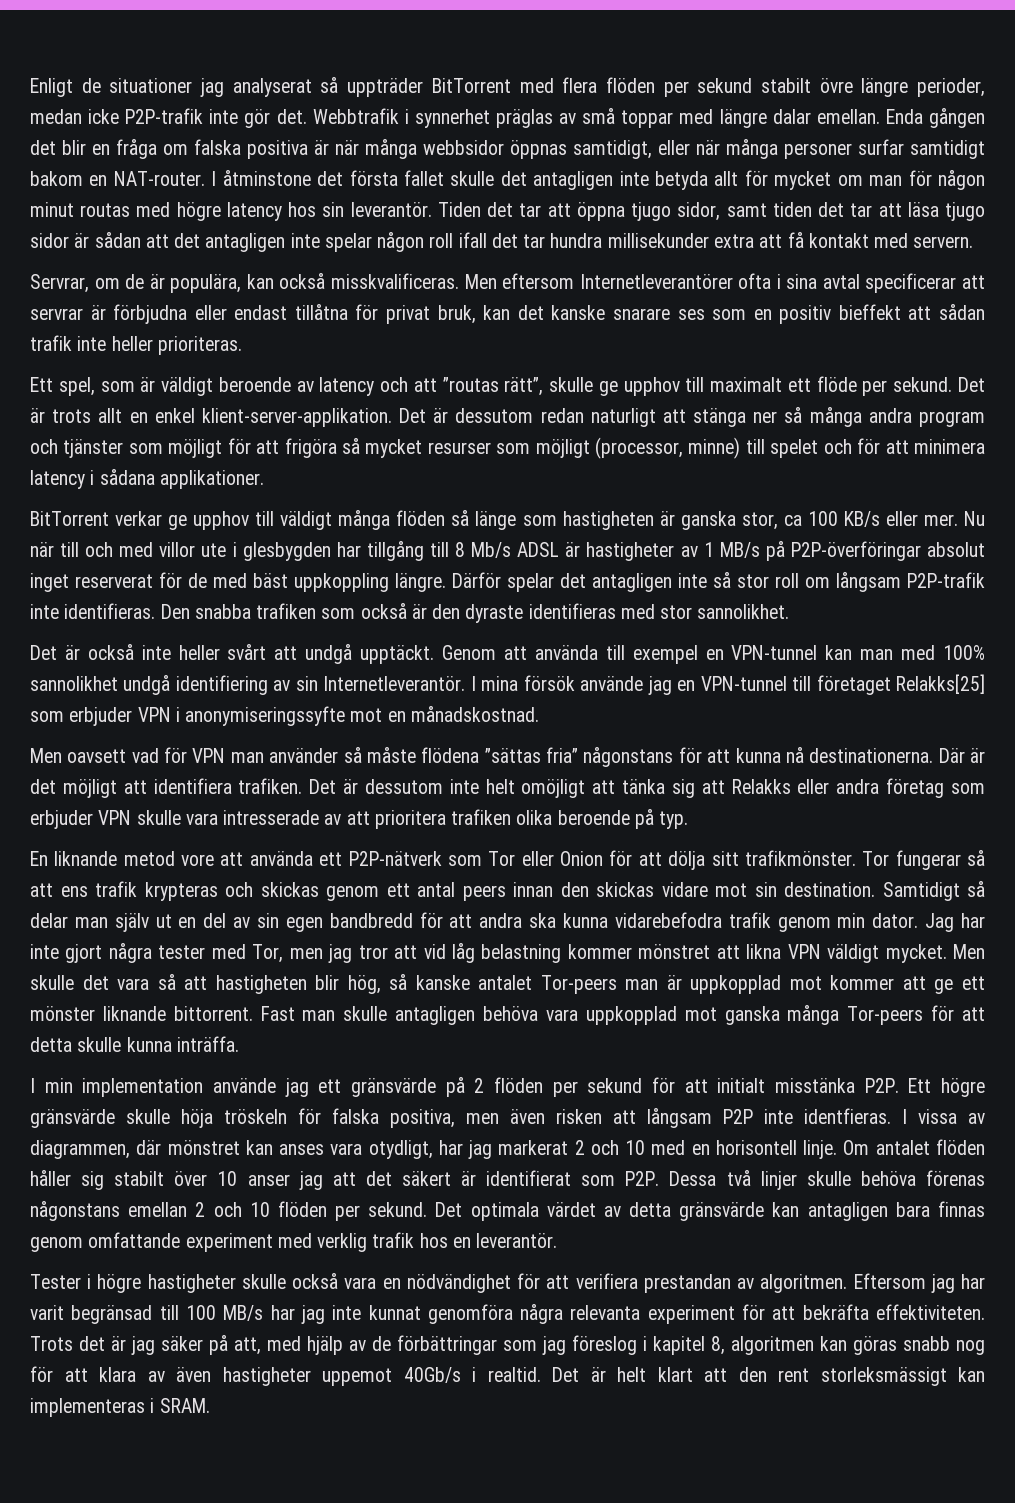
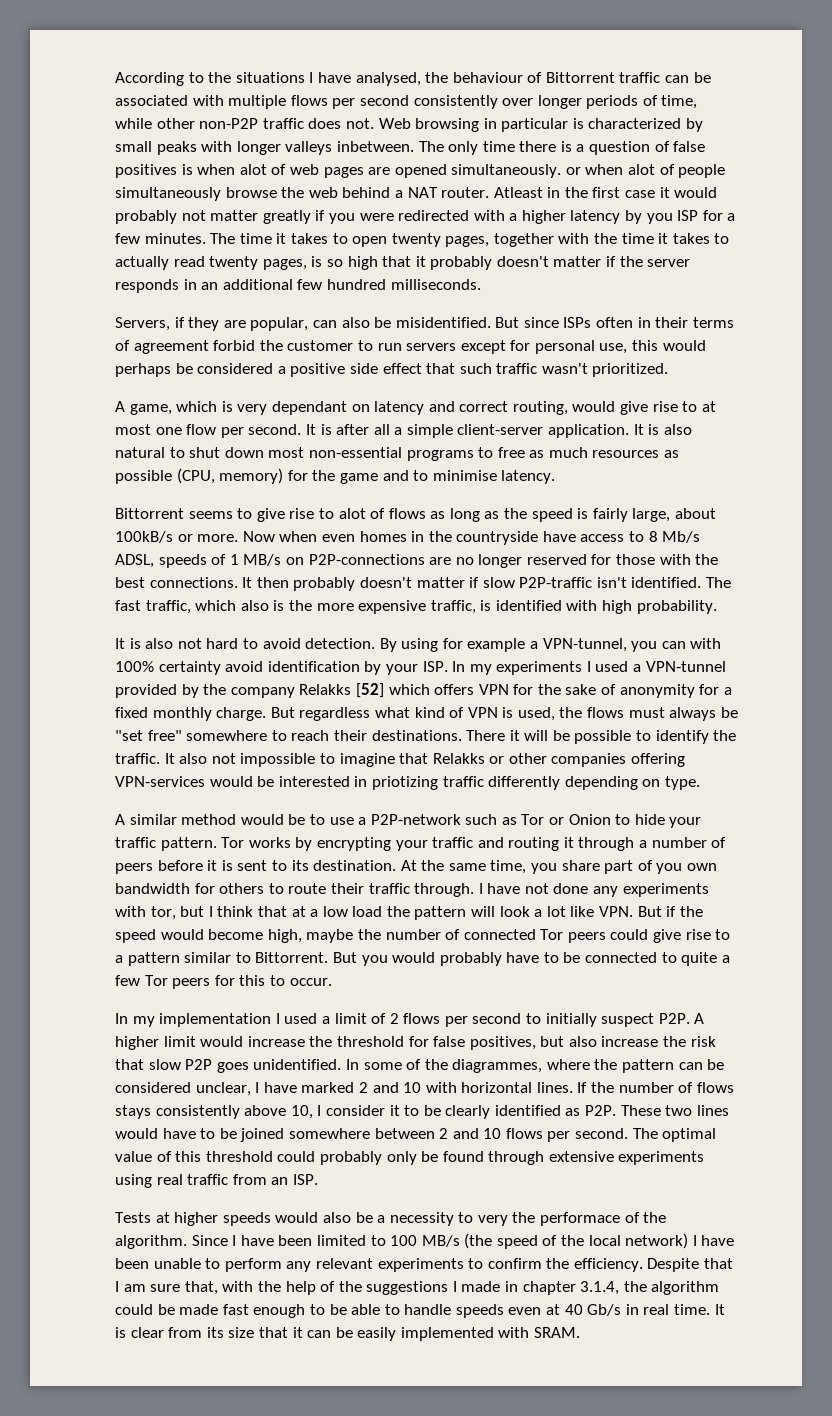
- Enligt de situationer jag analyserat så uppträder BitTorrent med flera flöden per sekund stabilt övre längre perioder, medan icke P2P-trafik inte gör det. Webbtrafik i synnerhet präglas av små toppar med längre dalar emellan. Enda gången det blir en fråga om falska positiva är när många webbsidor öppnas samtidigt, eller när många personer surfar samtidigt bakom en NAT-router. I åtminstone det första fallet skulle det antagligen inte betyda allt för mycket om man för någon minut routas med högre latency hos sin leverantör. Tiden det tar att öppna tjugo sidor, samt tiden det tar att läsa tjugo sidor är sådan att det antagligen inte spelar någon roll ifall det tar hundra millisekunder extra att få kontakt med servern.
- Servrar, om de är populära, kan också misskvalificeras. Men eftersom Internetleverantörer ofta i sina avtal specificerar att servrar är förbjudna eller endast tillåtna för privat bruk, kan det kanske snarare ses som en positiv bieffekt att sådan trafik inte heller prioriteras.
- Ett spel, som är väldigt beroende av latency och att ”routas rätt”, skulle ge upphov till maximalt ett flöde per sekund. Det är trots allt en enkel klient-server-applikation. Det är dessutom redan naturligt att stänga ner så många andra program och tjänster som möjligt för att frigöra så mycket resurser som möjligt (processor, minne) till spelet och för att minimera latency i sådana applikationer.
- BitTorrent verkar ge upphov till väldigt många flöden så länge som hastigheten är ganska stor, ca 100 KB/s eller mer. Nu när till och med villor ute i glesbygden har tillgång till 8 Mb/s ADSL är hastigheter av 1 MB/s på P2P-överföringar absolut inget reserverat för de med bäst uppkoppling längre. Därför spelar det antagligen inte så stor roll om långsam P2P-trafik inte identifieras. Den snabba trafiken som också är den dyraste identifieras med stor sannolikhet.
- Det är också inte heller svårt att undgå upptäckt. Genom att använda till exempel en VPN-tunnel kan man med 100% sannolikhet undgå identifiering av sin Internetleverantör. I mina försök använde jag en VPN-tunnel till företaget Relakks[25] som erbjuder VPN i anonymiseringssyfte mot en månadskostnad.
- Men oavsett vad för VPN man använder så måste flödena ”sättas fria” någonstans för att kunna nå destinationerna. Där är det möjligt att identifiera trafiken. Det är dessutom inte helt omöjligt att tänka sig att Relakks eller andra företag som erbjuder VPN skulle vara intresserade av att prioritera trafiken olika beroende på typ.
- En liknande metod vore att använda ett P2P-nätverk som Tor eller Onion för att dölja sitt trafikmönster. Tor fungerar så att ens trafik krypteras och skickas genom ett antal peers innan den skickas vidare mot sin destination. Samtidigt så delar man själv ut en del av sin egen bandbredd för att andra ska kunna vidarebefodra trafik genom min dator. Jag har inte gjort några tester med Tor, men jag tror att vid låg belastning kommer mönstret att likna VPN väldigt mycket. Men skulle det vara så att hastigheten blir hög, så kanske antalet Tor-peers man är uppkopplad mot kommer att ge ett mönster liknande bittorrent. Fast man skulle antagligen behöva vara uppkopplad mot ganska många Tor-peers för att detta skulle kunna inträffa.
- I min implementation använde jag ett gränsvärde på 2 flöden per sekund för att initialt misstänka P2P. Ett högre gränsvärde skulle höja tröskeln för falska positiva, men även risken att långsam P2P inte identfieras. I vissa av diagrammen, där mönstret kan anses vara otydligt, har jag markerat 2 och 10 med en horisontell linje. Om antalet flöden håller sig stabilt över 10 anser jag att det säkert är identifierat som P2P. Dessa två linjer skulle behöva förenas någonstans emellan 2 och 10 flöden per sekund. Det optimala värdet av detta gränsvärde kan antagligen bara finnas genom omfattande experiment med verklig trafik hos en leverantör.
- Tester i högre hastigheter skulle också vara en nödvändighet för att verifiera prestandan av algoritmen. Eftersom jag har varit begränsad till 100 MB/s har jag inte kunnat genomföra några relevanta experiment för att bekräfta effektiviteten. Trots det är jag säker på att, med hjälp av de förbättringar som jag föreslog i kapitel 8, algoritmen kan göras snabb nog för att klara av även hastigheter uppemot 40Gb/s i realtid. Det är helt klart att den rent storleksmässigt kan implementeras i SRAM.
+ According to the situations I have analysed, the behaviour of Bittorrent traffic can be associated with multiple flows per second consistently over longer periods of time, while other non-P2P traffic does not. Web browsing in particular is characterized by small peaks with longer valleys inbetween. The only time there is a question of false positives is when alot of web pages are opened simultaneously. or when alot of people simultaneously browse the web behind a NAT router. Atleast in the first case it would probably not matter greatly if you were redirected with a higher latency by you ISP for a few minutes. The time it takes to open twenty pages, together with the time it takes to actually read twenty pages, is so high that it probably doesn't matter if the server responds in an additional few hundred milliseconds.
+ Servers, if they are popular, can also be misidentified. But since ISPs often in their terms of agreement forbid the customer to run servers except for personal use, this would perhaps be considered a positive side effect that such traffic wasn't prioritized.
+ A game, which is very dependant on latency and correct routing, would give rise to at most one flow per second. It is after all a simple client-server application. It is also natural to shut down most non-essential programs to free as much resources as possible (CPU, memory) for the game and to minimise latency.
+ Bittorrent seems to give rise to alot of flows as long as the speed is fairly large, about 100kB/s or more. Now when even homes in the countryside have access to 8 Mb/s ADSL, speeds of 1 MB/s on P2P-connections are no longer reserved for those with the best connections. It then probably doesn't matter if slow P2P-traffic isn't identified. The fast traffic, which also is the more expensive traffic, is identified with high probability.
+ It is also not hard to avoid detection. By using for example a VPN-tunnel, you can with 100% certainty avoid identification by your ISP. In my experiments I used a VPN-tunnel provided by the company Relakks [52] which offers VPN for the sake of anonymity for a fixed monthly charge. But regardless what kind of VPN is used, the flows must always be "set free" somewhere to reach their destinations. There it will be possible to identify the traffic. It also not impossible to imagine that Relakks or other companies offering VPN-services would be interested in priotizing traffic differently depending on type.
+ A similar method would be to use a P2P-network such as Tor or Onion to hide your traffic pattern. Tor works by encrypting your traffic and routing it through a number of peers before it is sent to its destination. At the same time, you share part of you own bandwidth for others to route their traffic through. I have not done any experiments with tor, but I think that at a low load the pattern will look a lot like VPN. But if the speed would become high, maybe the number of connected Tor peers could give rise to a pattern similar to Bittorrent. But you would probably have to be connected to quite a few Tor peers for this to occur.
+ In my implementation I used a limit of 2 flows per second to initially suspect P2P. A higher limit would increase the threshold for false positives, but also increase the risk that slow P2P goes unidentified. In some of the diagrammes, where the pattern can be considered unclear, I have marked 2 and 10 with horizontal lines. If the number of flows stays consistently above 10, I consider it to be clearly identified as P2P. These two lines would have to be joined somewhere between 2 and 10 flows per second. The optimal value of this threshold could probably only be found through extensive experiments using real traffic from an ISP.
+ Tests at higher speeds would also be a necessity to very the performace of the algorithm. Since I have been limited to 100 MB/s (the speed of the local network) I have been unable to perform any relevant experiments to confirm the efficiency. Despite that I am sure that, with the help of the suggestions I made in chapter 3.1.4, the algorithm could be made fast enough to be able to handle speeds even at 40 Gb/s in real time. It is clear from its size that it can be easily implemented with SRAM.

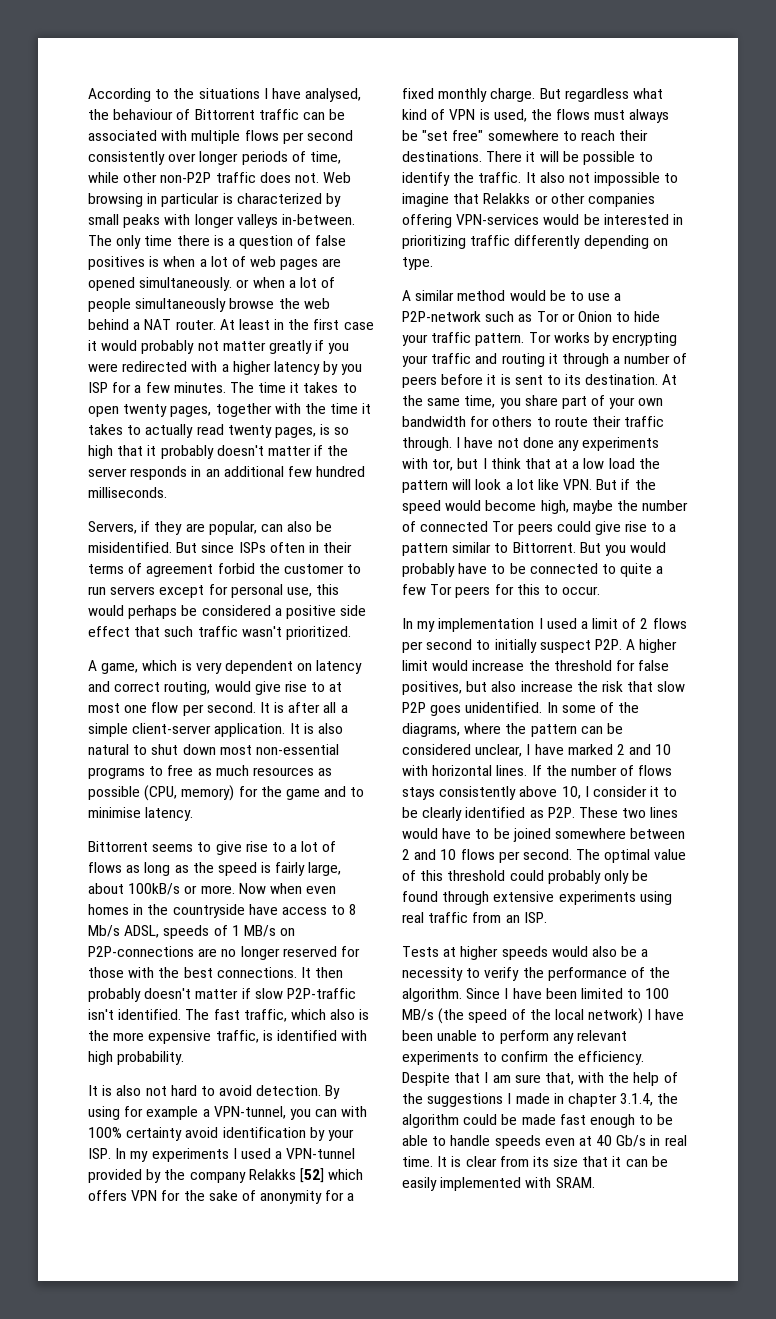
- Web browsing in particular is characterized by small peaks with longer valleys inbetween.
+ Web browsing in particular is characterized by small peaks with longer valleys in-between.
- The only time there is a question of false positives is when alot of web pages are opened simultaneously. or when alot of people simultaneously browse the web behind a NAT router.
+ The only time there is a question of false positives is when a lot of web pages are opened simultaneously. or when a lot of people simultaneously browse the web behind a NAT router.
- Atleast in the first case it would probably not matter greatly if you were redirected with a higher latency by you ISP for a few minutes.
+ At least in the first case it would probably not matter greatly if you were redirected with a higher latency by you ISP for a few minutes.
- A game, which is very dependant on latency and correct routing, would give rise to at most one flow per second.
+ A game, which is very dependent on latency and correct routing, would give rise to at most one flow per second.
- Bittorrent seems to give rise to alot of flows as long as the speed is fairly large, about 100kB/s or more.
+ Bittorrent seems to give rise to a lot of flows as long as the speed is fairly large, about 100kB/s or more.
- It also not impossible to imagine that Relakks or other companies offering VPN-services would be interested in priotizing traffic differently depending on type.
+ It also not impossible to imagine that Relakks or other companies offering VPN-services would be interested in prioritizing traffic differently depending on type.
- At the same time, you share part of you own bandwidth for others to route their traffic through.
+ At the same time, you share part of your own bandwidth for others to route their traffic through.
- In some of the diagrammes, where the pattern can be considered unclear, I have marked 2 and 10 with horizontal lines.
+ In some of the diagrams, where the pattern can be considered unclear, I have marked 2 and 10 with horizontal lines.
- Tests at higher speeds would also be a necessity to very the performace of the algorithm.
+ Tests at higher speeds would also be a necessity to verify the performance of the algorithm.

